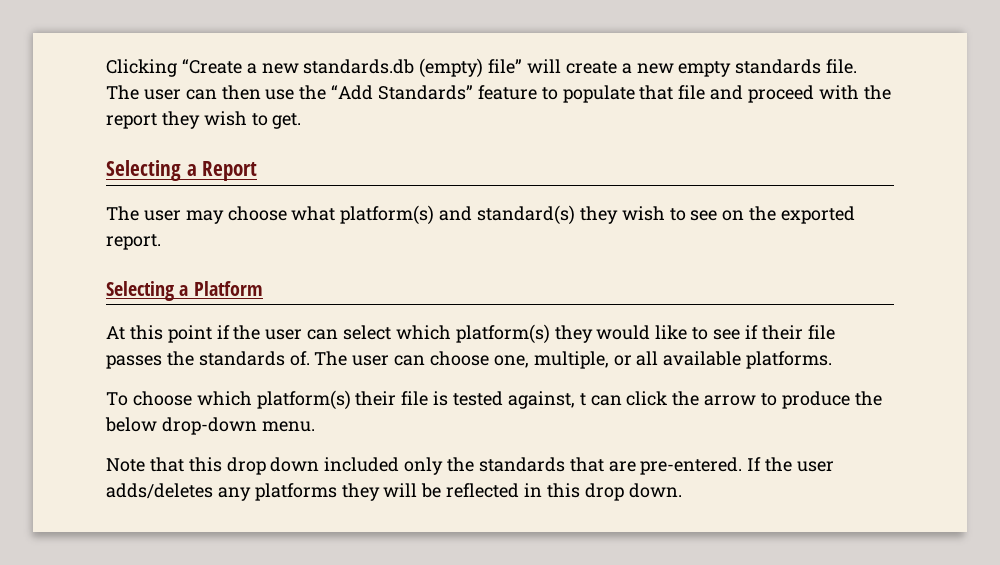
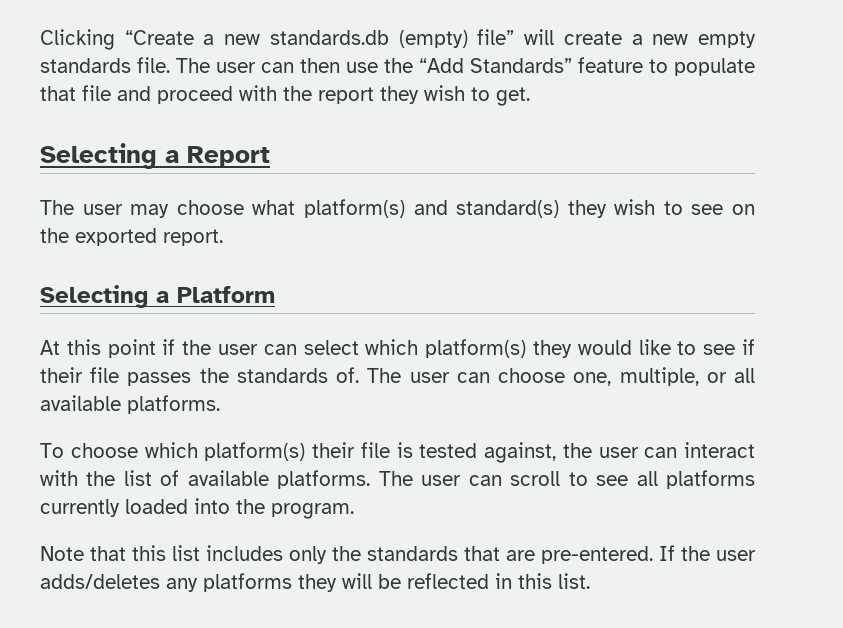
- To choose which platform(s) their file is tested against, t can click the arrow to produce the below drop-down menu.
+ To choose which platform(s) their file is tested against, the user can interact with the list of available platforms. The user can scroll to see all platforms currently loaded into the program.
- Note that this drop down included only the standards that are pre-entered.
+ Note that this list includes only the standards that are pre-entered.
- If the user adds/deletes any platforms they will be reflected in this drop down.
+ If the user adds/deletes any platforms they will be reflected in this list.

